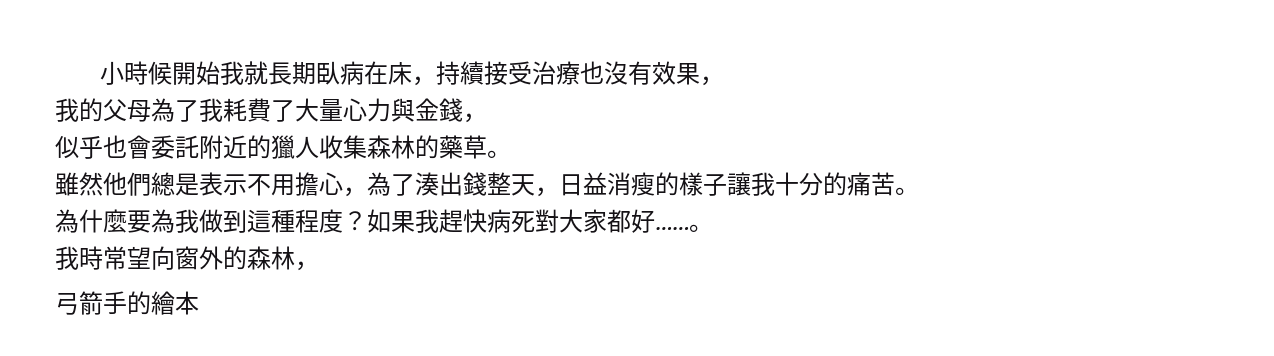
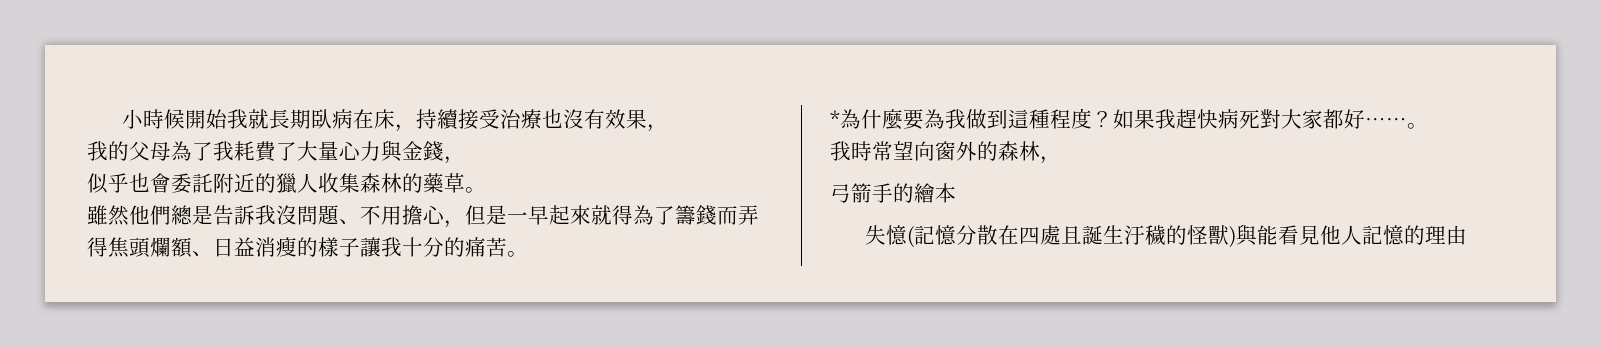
- 雖然他們總是表示不用擔心，為了湊出錢整天，日益消瘦的樣子讓我十分的痛苦。
+ 雖然他們總是告訴我沒問題、不用擔心，但是一早起來就得為了籌錢而弄得焦頭爛額、日益消瘦的樣子讓我十分的痛苦。
- 為什麼要為我做到這種程度？
+ *為什麼要為我做到這種程度？
+ 失憶(記憶分散在四處且誕生汙穢的怪獸)與能看見他人記憶的理由

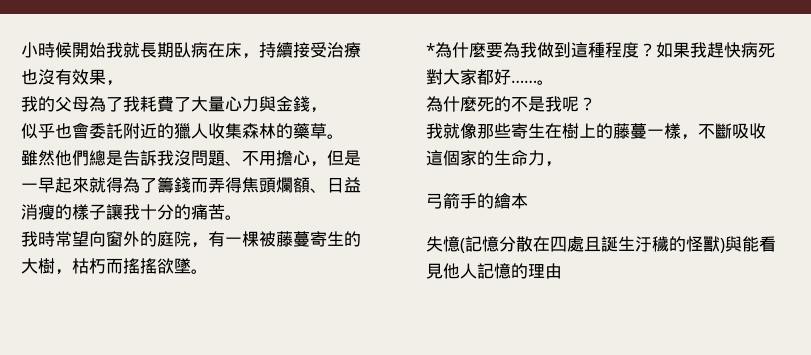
+ 我時常望向窗外的庭院，有一棵被藤蔓寄生的大樹，枯朽而搖搖欲墜。
- 我時常望向窗外的森林，
+ 為什麼死的不是我呢？
+ 我就像那些寄生在樹上的藤蔓一樣，不斷吸收這個家的生命力，

